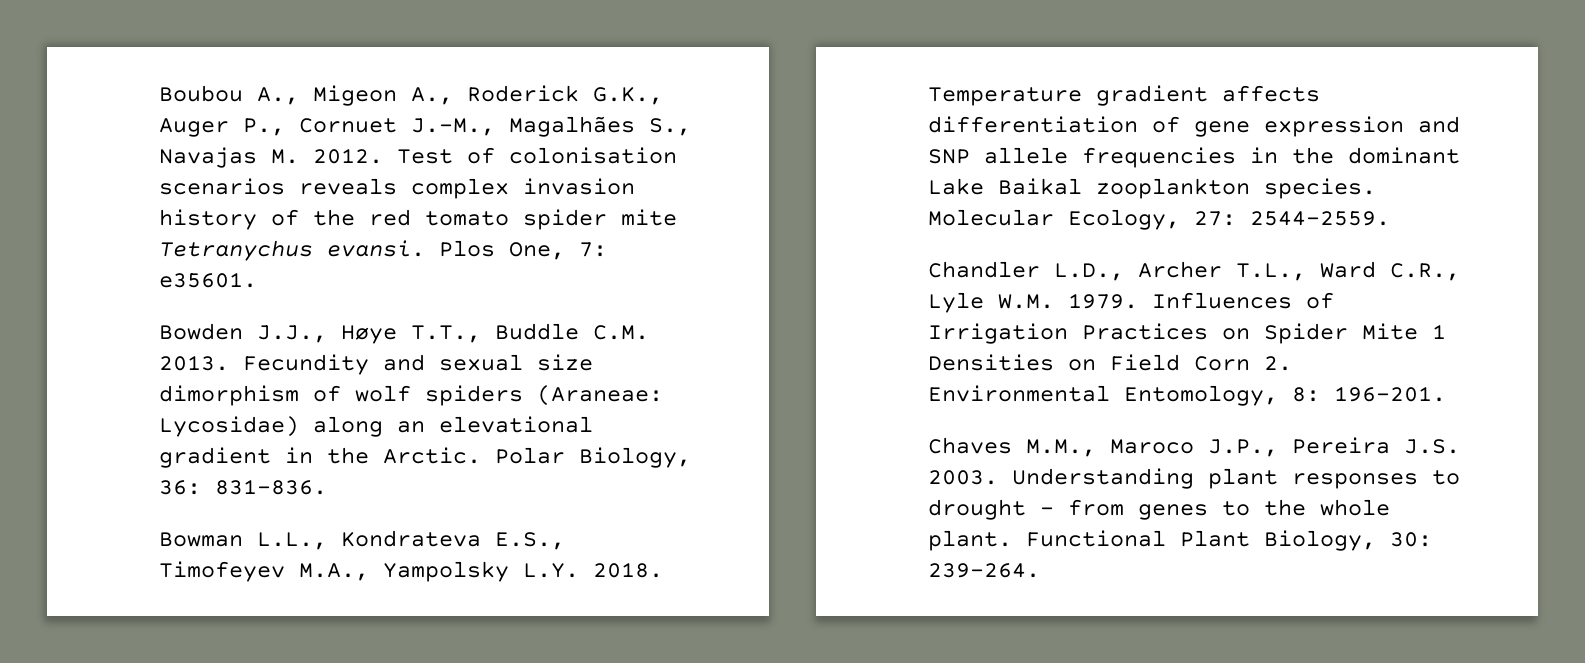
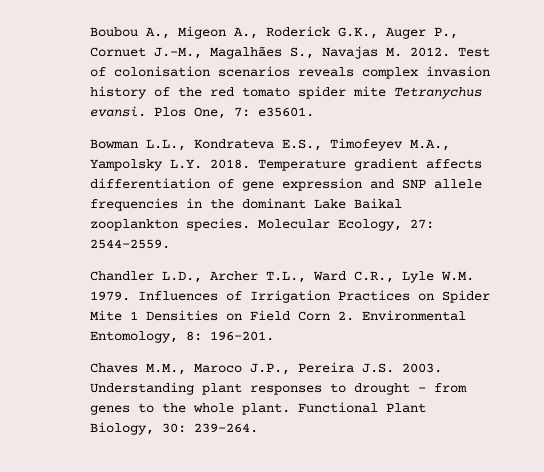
- Bowden J.J., Høye T.T., Buddle C.M. 2013. Fecundity and sexual size dimorphism of wolf spiders (Araneae: Lycosidae) along an elevational gradient in the Arctic. Polar Biology, 36: 831-836.

